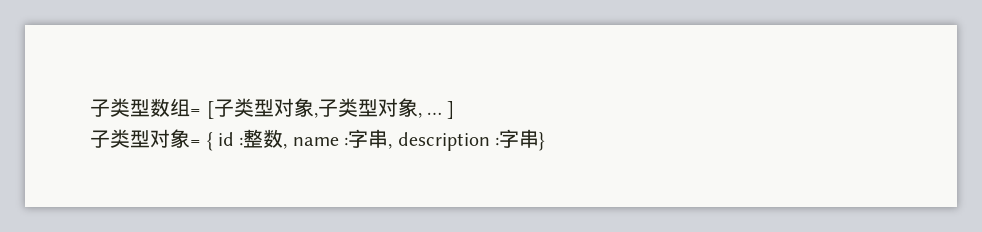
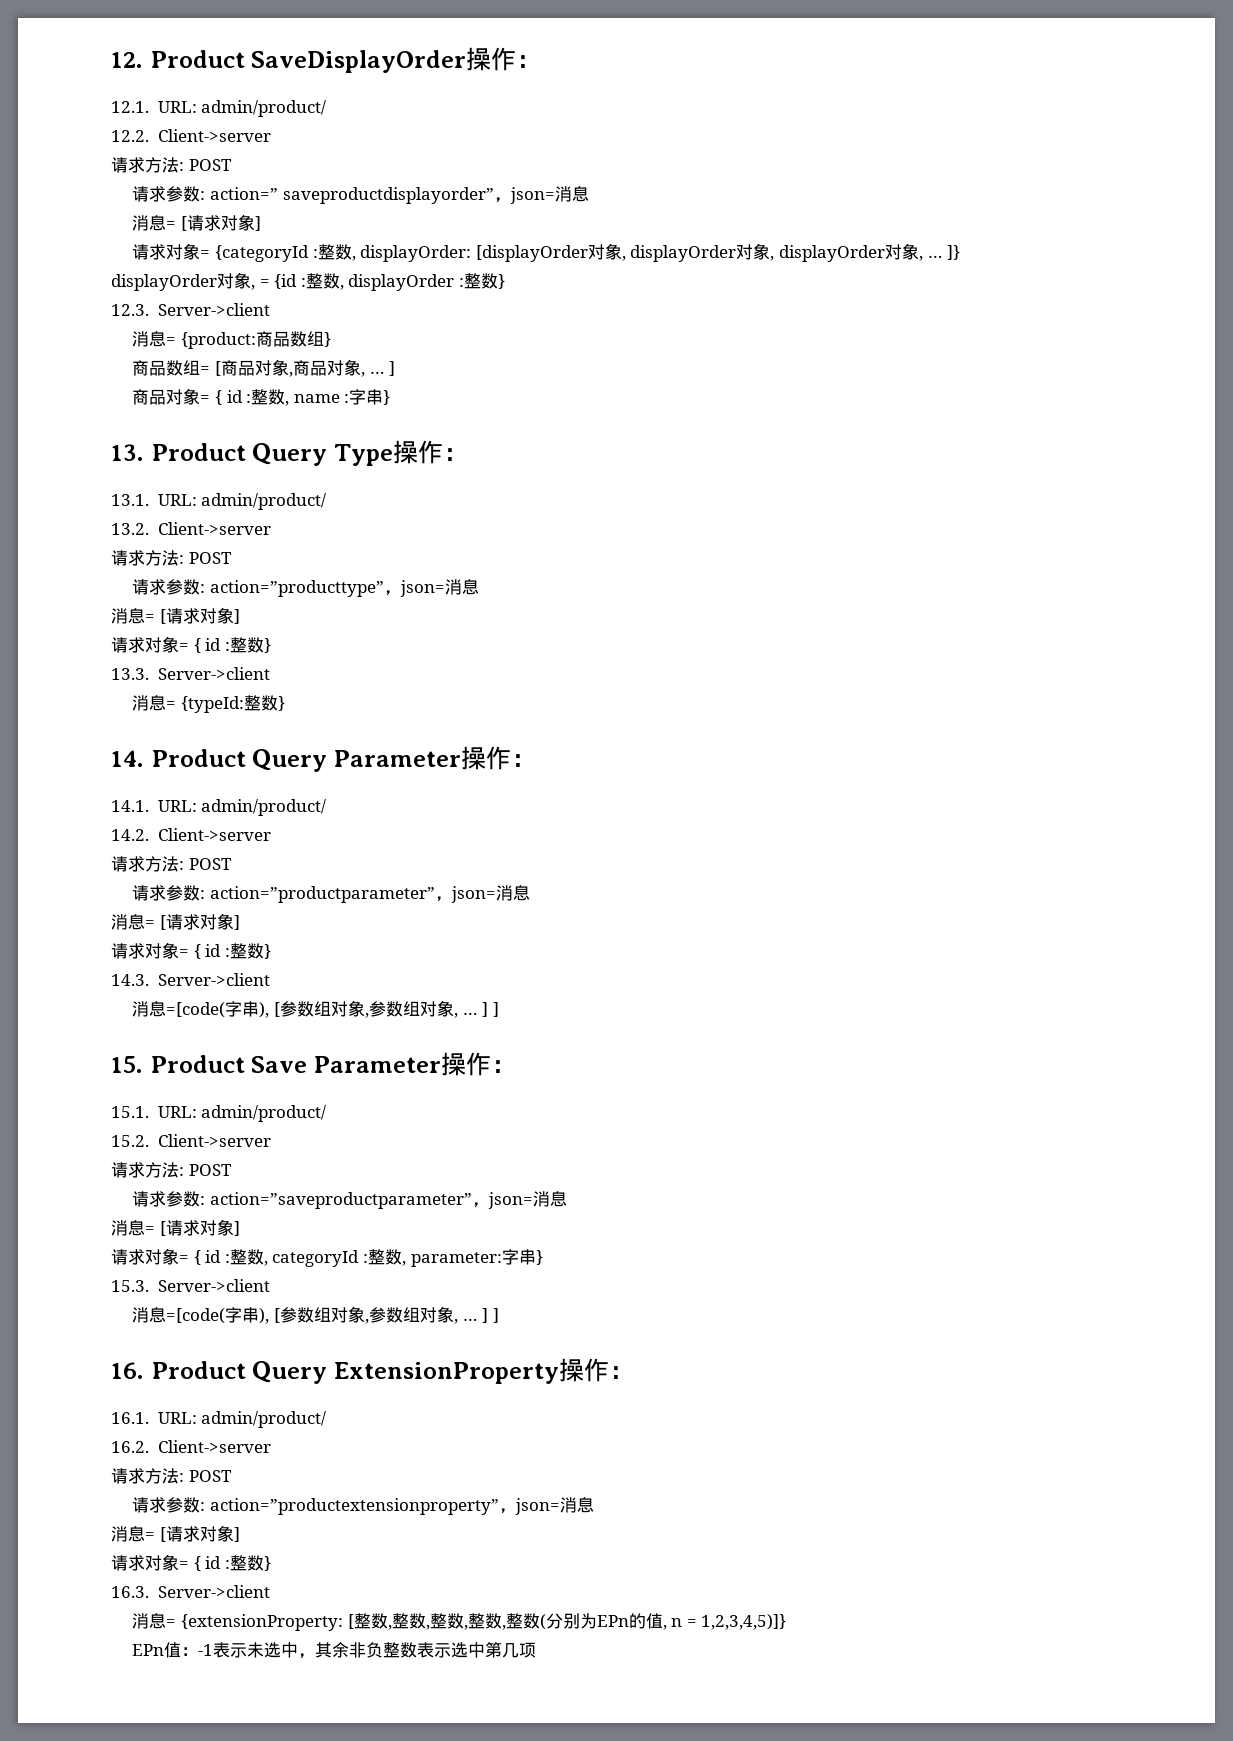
- 子类型数组= [子类型对象,子类型对象, … ]
+ 12. Product SaveDisplayOrder操作：
+ 12.1. URL: admin/product/
+ 12.2. Client->server
+ 请求方法: POST
+ 请求参数: action=” saveproductdisplayorder”，json=消息
+ 消息= [请求对象]
+ 请求对象= {categoryId :整数, displayOrder: [displayOrder对象, displayOrder对象, displayOrder对象, … ]}
+ displayOrder对象, = {id :整数, displayOrder :整数}
+ 12.3. Server->client
+ 消息= {product:商品数组}
+ 商品数组= [商品对象,商品对象, … ]
- 子类型对象= { id :整数, name :字串, description :字串}
+ 商品对象= { id :整数, name :字串}
+ 13. Product Query Type操作：
+ 13.1. URL: admin/product/
+ 13.2. Client->server
+ 请求方法: POST
+ 请求参数: action=”producttype”，json=消息
+ 消息= [请求对象]
+ 请求对象= { id :整数}
+ 13.3. Server->client
+ 消息= {typeId:整数}
+ 14. Product Query Parameter操作：
+ 14.1. URL: admin/product/
+ 14.2. Client->server
+ 请求方法: POST
+ 请求参数: action=”productparameter”，json=消息
+ 消息= [请求对象]
+ 请求对象= { id :整数}
+ 14.3. Server->client
+ 消息=[code(字串), [参数组对象,参数组对象, … ] ]
+ 15. Product Save Parameter操作：
+ 15.1. URL: admin/product/
+ 15.2. Client->server
+ 请求方法: POST
+ 请求参数: action=”saveproductparameter”，json=消息
+ 消息= [请求对象]
+ 请求对象= { id :整数, categoryId :整数, parameter:字串}
+ 15.3. Server->client
+ 消息=[code(字串), [参数组对象,参数组对象, … ] ]
+ 16. Product Query ExtensionProperty操作：
+ 16.1. URL: admin/product/
+ 16.2. Client->server
+ 请求方法: POST
+ 请求参数: action=”productextensionproperty”，json=消息
+ 消息= [请求对象]
+ 请求对象= { id :整数}
+ 16.3. Server->client
+ 消息= {extensionProperty: [整数,整数,整数,整数,整数(分别为EPn的值, n = 1,2,3,4,5)]}
+ EPn值：-1表示未选中，其余非负整数表示选中第几项

